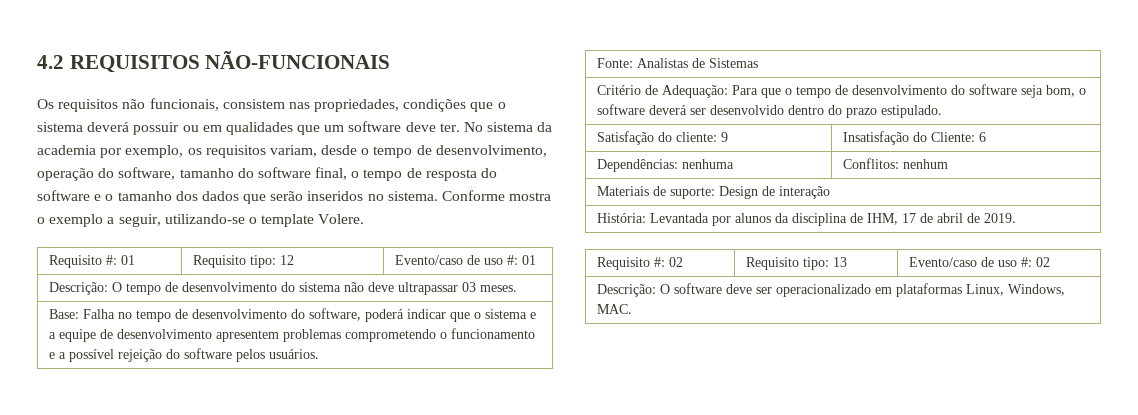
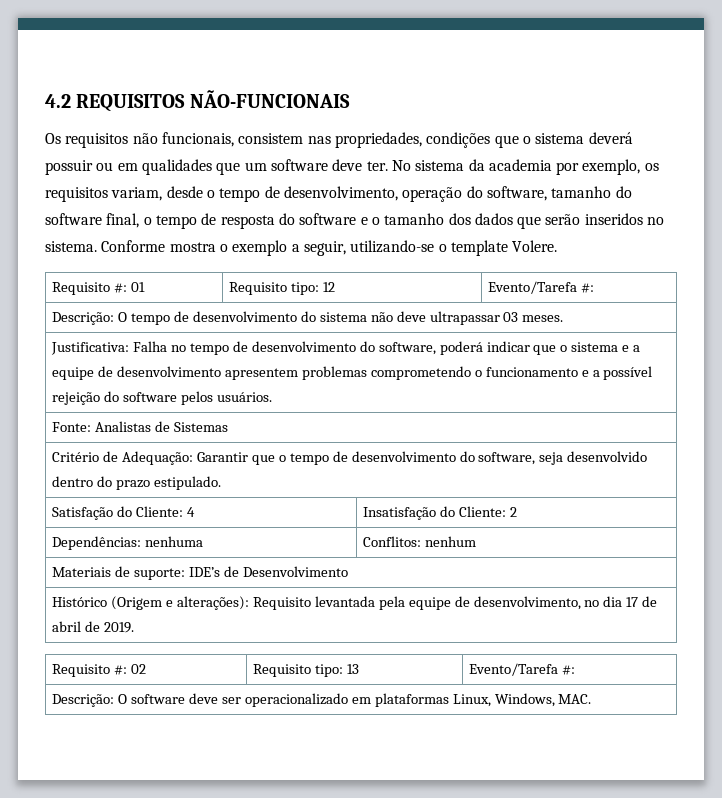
- Requisito #: 01 | Requisito tipo: 12 | Evento/caso de uso #: 01
+ Requisito #: 01 | Requisito tipo: 12 | Evento/Tarefa #:
- Base: Falha no tempo de desenvolvimento do software, poderá indicar que o sistema e a equipe de desenvolvimento apresentem problemas comprometendo o funcionamento e a possível rejeição do software pelos usuários.
+ Justificativa: Falha no tempo de desenvolvimento do software, poderá indicar que o sistema e a equipe de desenvolvimento apresentem problemas comprometendo o funcionamento e a possível rejeição do software pelos usuários.
- Critério de Adequação: Para que o tempo de desenvolvimento do software seja bom, o software deverá ser desenvolvido dentro do prazo estipulado.
+ Critério de Adequação: Garantir que o tempo de desenvolvimento do software, seja desenvolvido dentro do prazo estipulado.
- Satisfação do cliente: 9 | Insatisfação do Cliente: 6
+ Satisfação do Cliente: 4 | Insatisfação do Cliente: 2
- Materiais de suporte: Design de interação
- História: Levantada por alunos da disciplina de IHM, 17 de abril de 2019.
+ Materiais de suporte: IDE’s de Desenvolvimento
+ Histórico (Origem e alterações): Requisito levantada pela equipe de desenvolvimento, no dia 17 de abril de 2019.
- Requisito #: 02 | Requisito tipo: 13 | Evento/caso de uso #: 02
+ Requisito #: 02 | Requisito tipo: 13 | Evento/Tarefa #:

